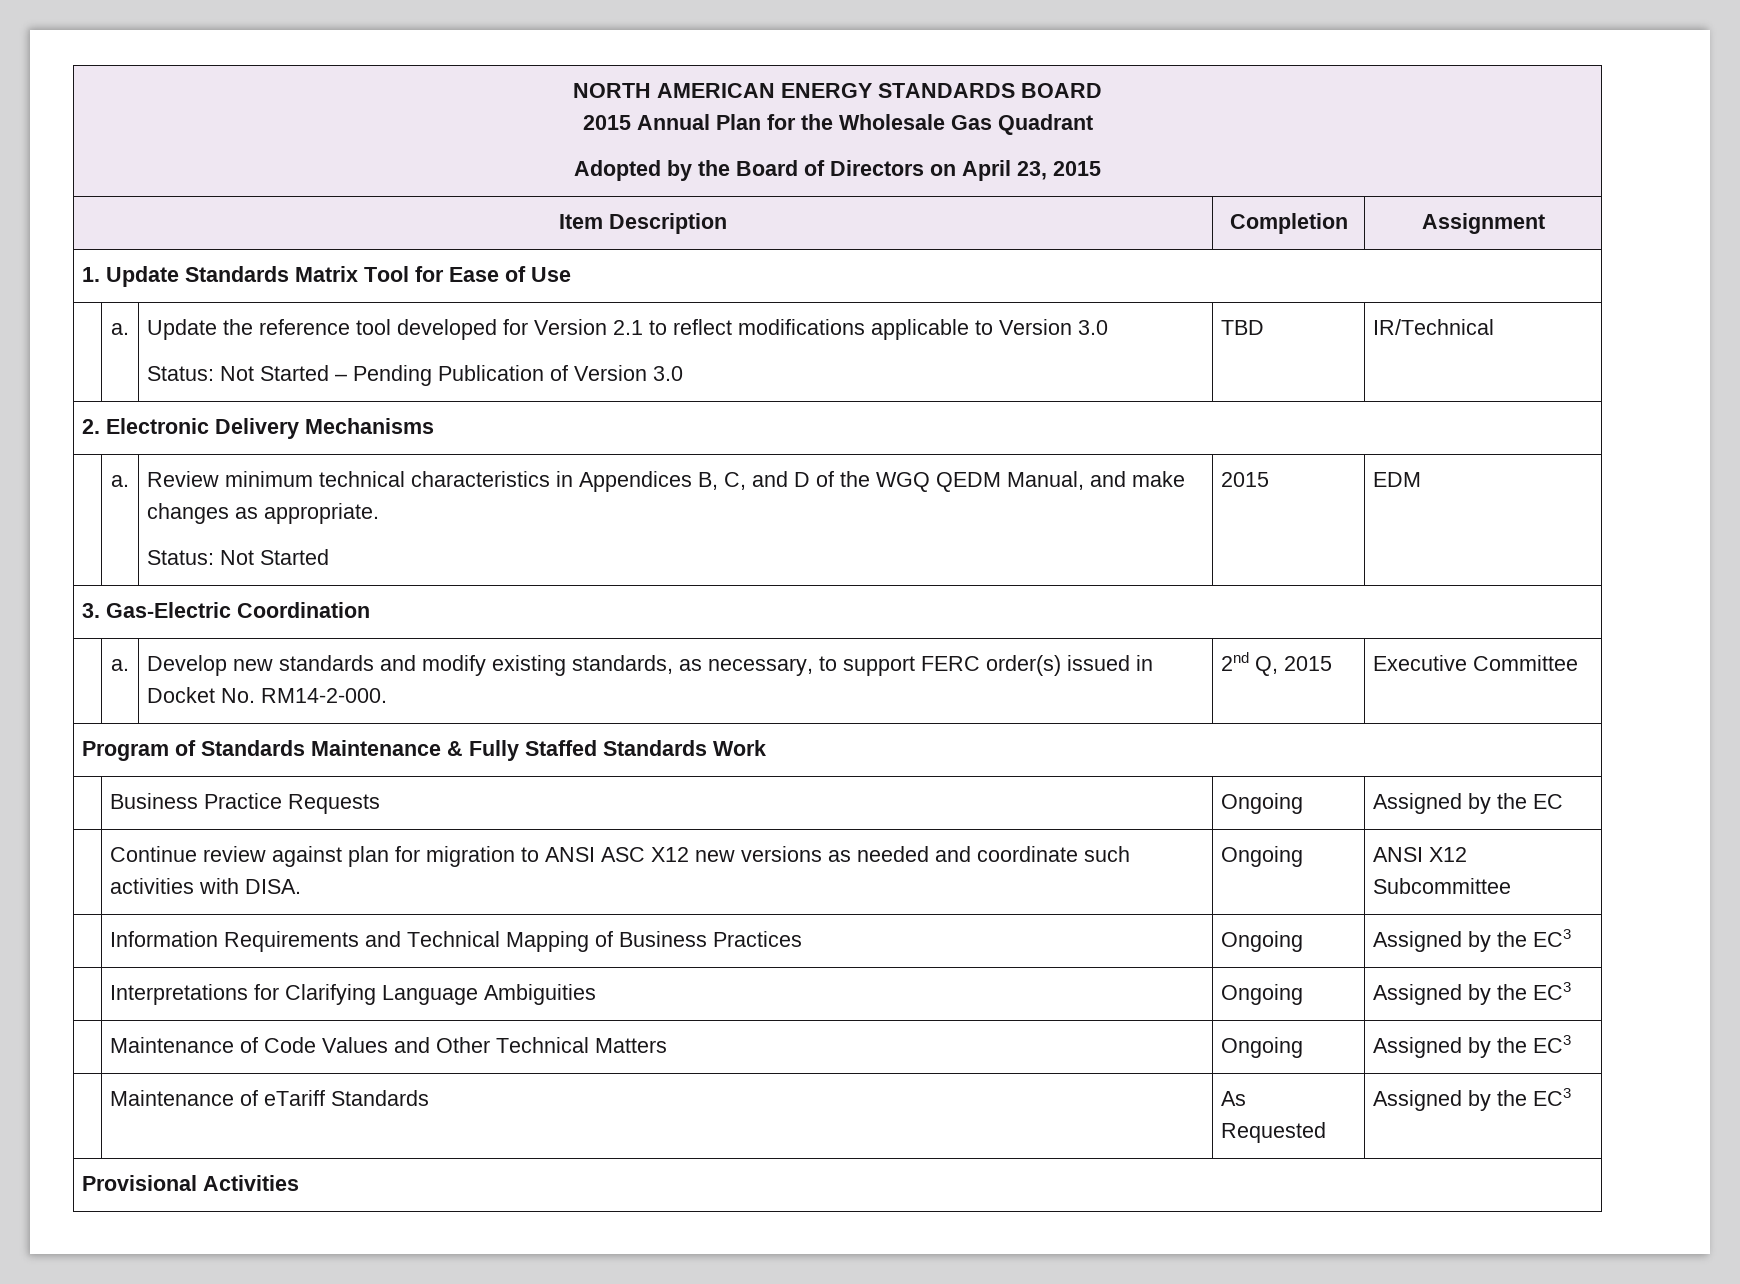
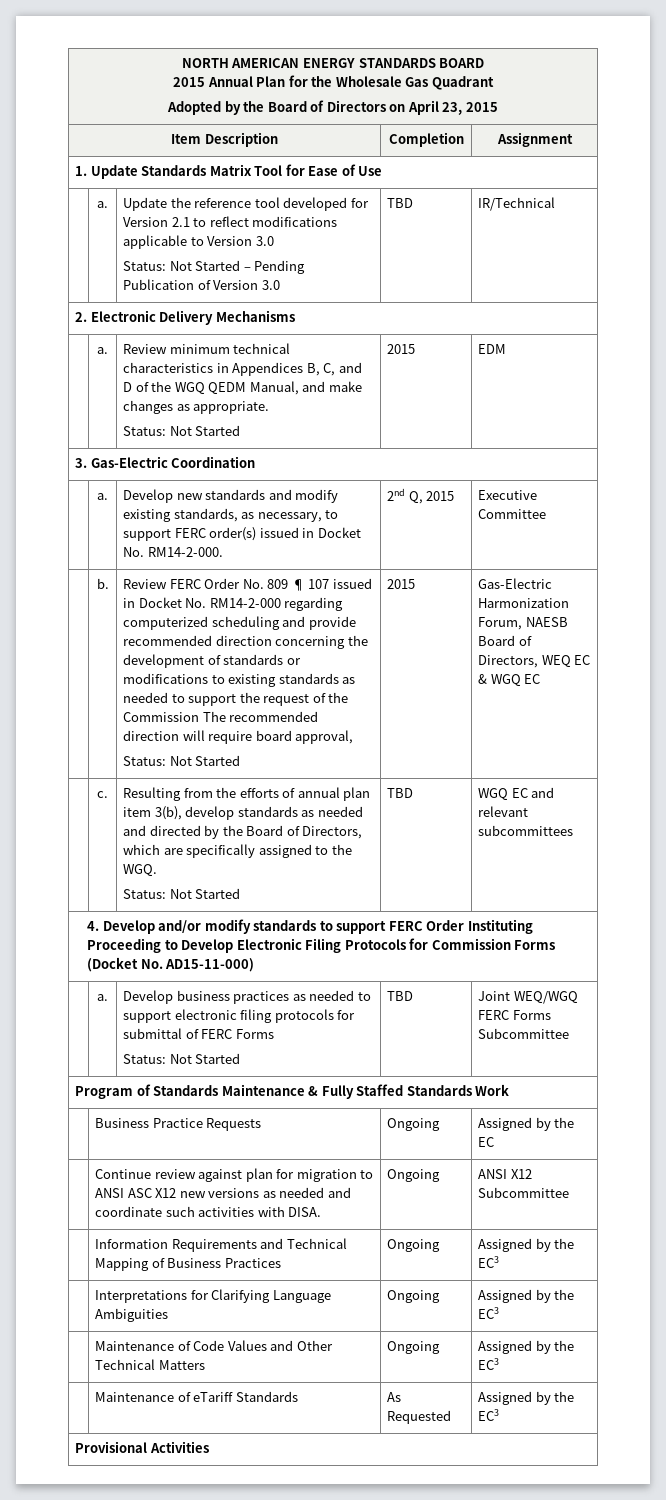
+ b. | Review FERC Order No. 809 ¶ 107 issued in Docket No. RM14-2-000 regarding computerized scheduling and provide recommended direction concerning the development of standards or modifications to existing standards as needed to support the request of the Commission The recommended direction will require board approval,
+ Status: Not Started | 2015 | Gas-Electric Harmonization Forum, NAESB Board of Directors, WEQ EC & WGQ EC
+ | c. | Resulting from the efforts of annual plan item 3(b), develop standards as needed and directed by the Board of Directors, which are specifically assigned to the WGQ.
+ Status: Not Started | TBD | WGQ EC and relevant subcommittees
+ 4. Develop and/or modify standards to support FERC Order Instituting Proceeding to Develop Electronic Filing Protocols for Commission Forms (Docket No. AD15-11-000)
+ | a. | Develop business practices as needed to support electronic filing protocols for submittal of FERC Forms
+ Status: Not Started | TBD | Joint WEQ/WGQ FERC Forms Subcommittee

